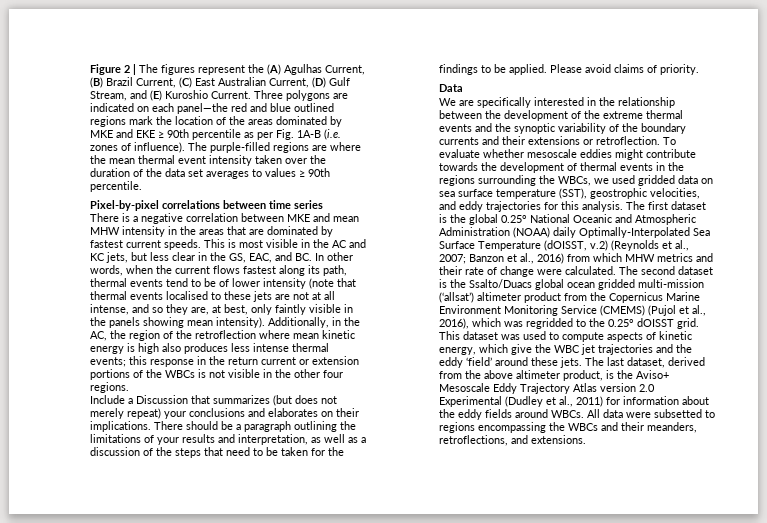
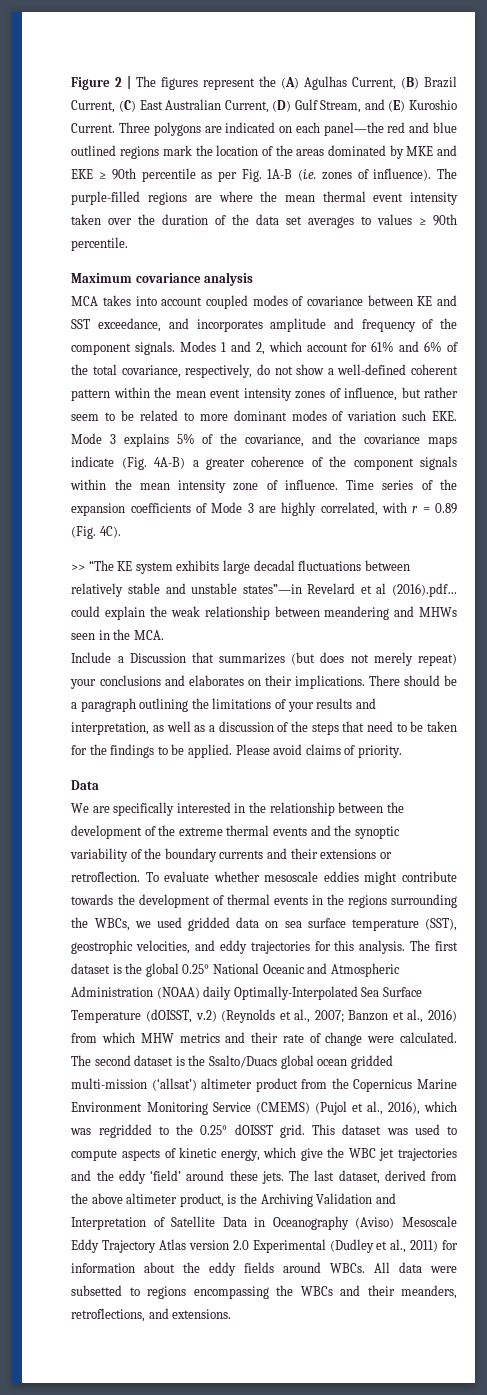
- Pixel-by-pixel correlations between time series
- There is a negative correlation between MKE and mean MHW intensity in the areas that are dominated by fastest current speeds. This is most visible in the AC and KC jets, but less clear in the GS, EAC, and BC. In other words, when the current flows fastest along its path, thermal events tend to be of lower intensity (note that thermal events localised to these jets are not at all intense, and so they are, at best, only faintly visible in the panels showing mean intensity). Additionally, in the AC, the region of the retroflection where mean kinetic energy is high also produces less intense thermal events; this response in the return current or extension portions of the WBCs is not visible in the other four regions.
+ Maximum covariance analysis
+ MCA takes into account coupled modes of covariance between KE and SST exceedance, and incorporates amplitude and frequency of the component signals. Modes 1 and 2, which account for 61% and 6% of the total covariance, respectively, do not show a well-defined coherent pattern within the mean event intensity zones of influence, but rather seem to be related to more dominant modes of variation such EKE. Mode 3 explains 5% of the covariance, and the covariance maps indicate (Fig. 4A-B) a greater coherence of the component signals within the mean intensity zone of influence. Time series of the expansion coefficients of Mode 3 are highly correlated, with r = 0.89 (Fig. 4C).
+ >> “The KE system exhibits large decadal fluctuations between relatively stable and unstable states”—in Revelard et al (2016).pdf… could explain the weak relationship between meandering and MHWs seen in the MCA.
- The last dataset, derived from the above altimeter product, is the Aviso+ Mesoscale Eddy Trajectory Atlas version 2.0 Experimental (Dudley et al., 2011) for information about the eddy fields around WBCs.
+ The last dataset, derived from the above altimeter product, is the Archiving Validation and Interpretation of Satellite Data in Oceanography (Aviso) Mesoscale Eddy Trajectory Atlas version 2.0 Experimental (Dudley et al., 2011) for information about the eddy fields around WBCs.

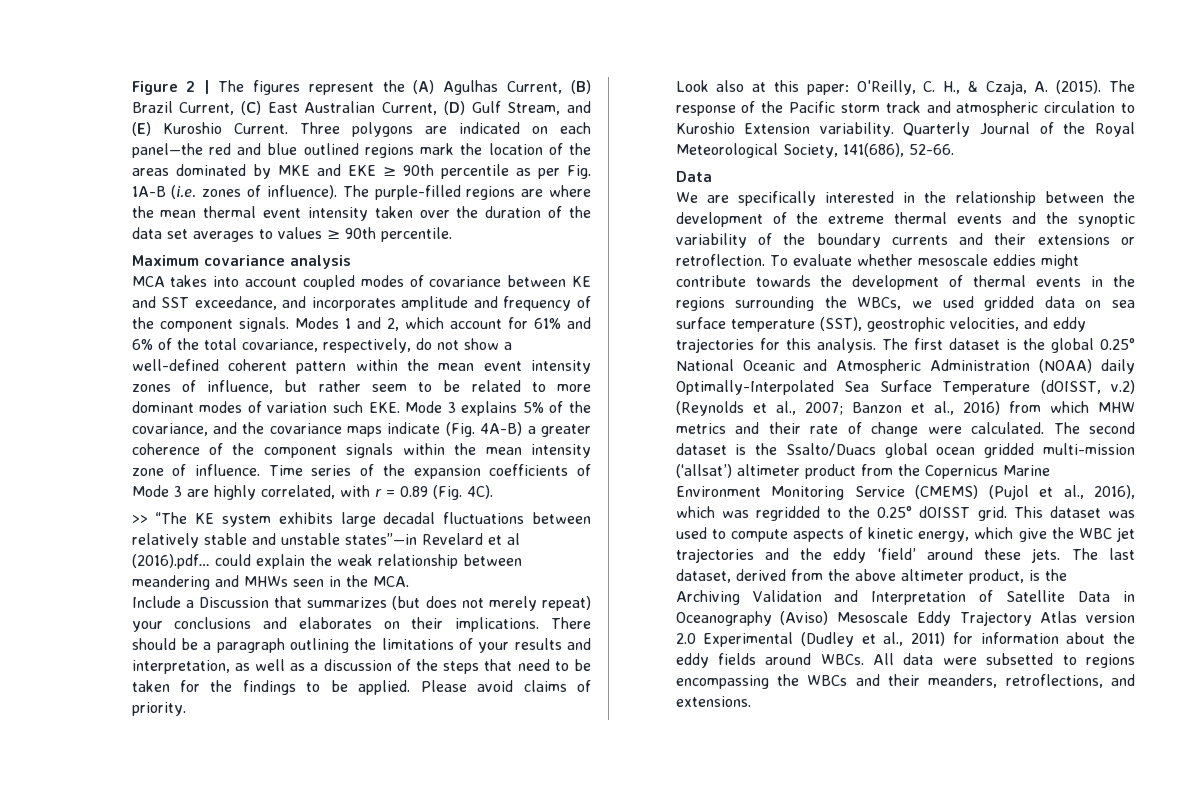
+ Look also at this paper: O'Reilly, C. H., & Czaja, A. (2015). The response of the Pacific storm track and atmospheric circulation to Kuroshio Extension variability. Quarterly Journal of the Royal Meteorological Society, 141(686), 52-66.

